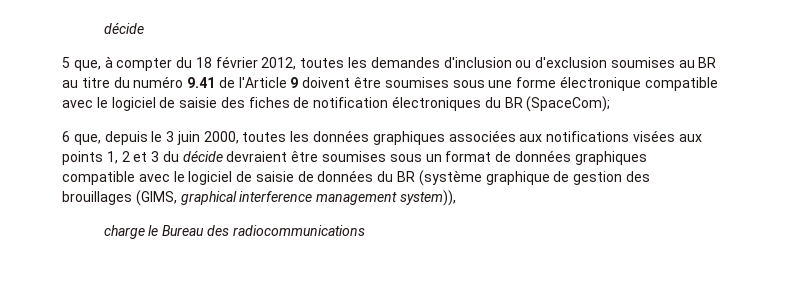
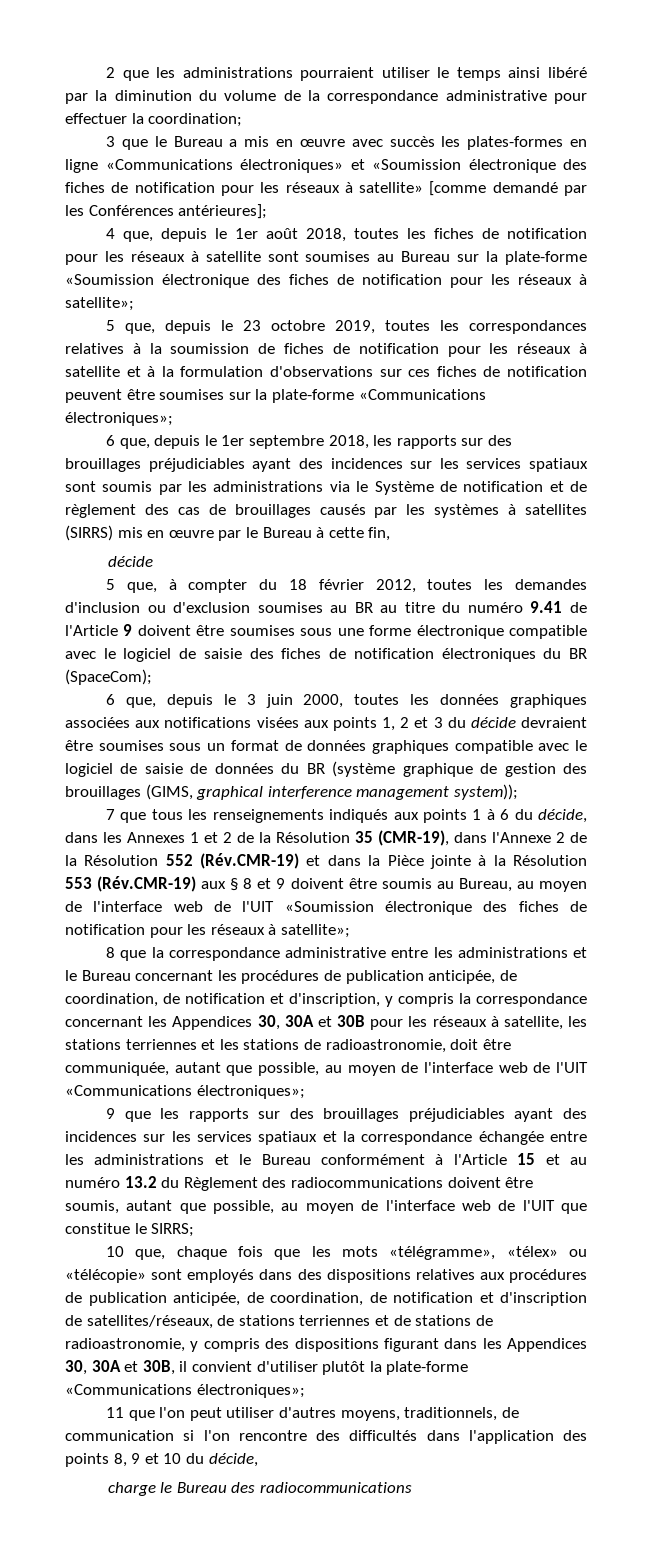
+ 2 que les administrations pourraient utiliser le temps ainsi libéré par la diminution du volume de la correspondance administrative pour effectuer la coordination;
+ 3 que le Bureau a mis en œuvre avec succès les plates-formes en ligne «Communications électroniques» et «Soumission électronique des fiches de notification pour les réseaux à satellite» [comme demandé par les Conférences antérieures];
+ 4 que, depuis le 1er août 2018, toutes les fiches de notification pour les réseaux à satellite sont soumises au Bureau sur la plate-forme «Soumission électronique des fiches de notification pour les réseaux à satellite»;
+ 5 que, depuis le 23 octobre 2019, toutes les correspondances relatives à la soumission de fiches de notification pour les réseaux à satellite et à la formulation d'observations sur ces fiches de notification peuvent être soumises sur la plate-forme «Communications électroniques»;
+ 6 que, depuis le 1er septembre 2018, les rapports sur des brouillages préjudiciables ayant des incidences sur les services spatiaux sont soumis par les administrations via le Système de notification et de règlement des cas de brouillages causés par les systèmes à satellites (SIRRS) mis en œuvre par le Bureau à cette fin,
- 6 que, depuis le 3 juin 2000, toutes les données graphiques associées aux notifications visées aux points 1, 2 et 3 du décide devraient être soumises sous un format de données graphiques compatible avec le logiciel de saisie de données du BR (système graphique de gestion des brouillages (GIMS, graphical interference management system)),
+ 6 que, depuis le 3 juin 2000, toutes les données graphiques associées aux notifications visées aux points 1, 2 et 3 du décide devraient être soumises sous un format de données graphiques compatible avec le logiciel de saisie de données du BR (système graphique de gestion des brouillages (GIMS, graphical interference management system));
+ 7 que tous les renseignements indiqués aux points 1 à 6 du décide, dans les Annexes 1 et 2 de la Résolution 35 (CMR-19), dans l'Annexe 2 de la Résolution 552 (Rév.CMR-19) et dans la Pièce jointe à la Résolution 553 (Rév.CMR-19) aux § 8 et 9 doivent être soumis au Bureau, au moyen de l'interface web de l'UIT «Soumission électronique des fiches de notification pour les réseaux à satellite»;
+ 8 que la correspondance administrative entre les administrations et le Bureau concernant les procédures de publication anticipée, de coordination, de notification et d'inscription, y compris la correspondance concernant les Appendices 30, 30A et 30B pour les réseaux à satellite, les stations terriennes et les stations de radioastronomie, doit être communiquée, autant que possible, au moyen de l'interface web de l'UIT «Communications électroniques»;
+ 9 que les rapports sur des brouillages préjudiciables ayant des incidences sur les services spatiaux et la correspondance échangée entre les administrations et le Bureau conformément à l'Article 15 et au numéro 13.2 du Règlement des radiocommunications doivent être soumis, autant que possible, au moyen de l'interface web de l'UIT que constitue le SIRRS;
+ 10 que, chaque fois que les mots «télégramme», «télex» ou «télécopie» sont employés dans des dispositions relatives aux procédures de publication anticipée, de coordination, de notification et d'inscription de satellites/réseaux, de stations terriennes et de stations de radioastronomie, y compris des dispositions figurant dans les Appendices 30, 30A et 30B, il convient d'utiliser plutôt la plate-forme «Communications électroniques»;
+ 11 que l'on peut utiliser d'autres moyens, traditionnels, de communication si l'on rencontre des difficultés dans l'application des points 8, 9 et 10 du décide,

